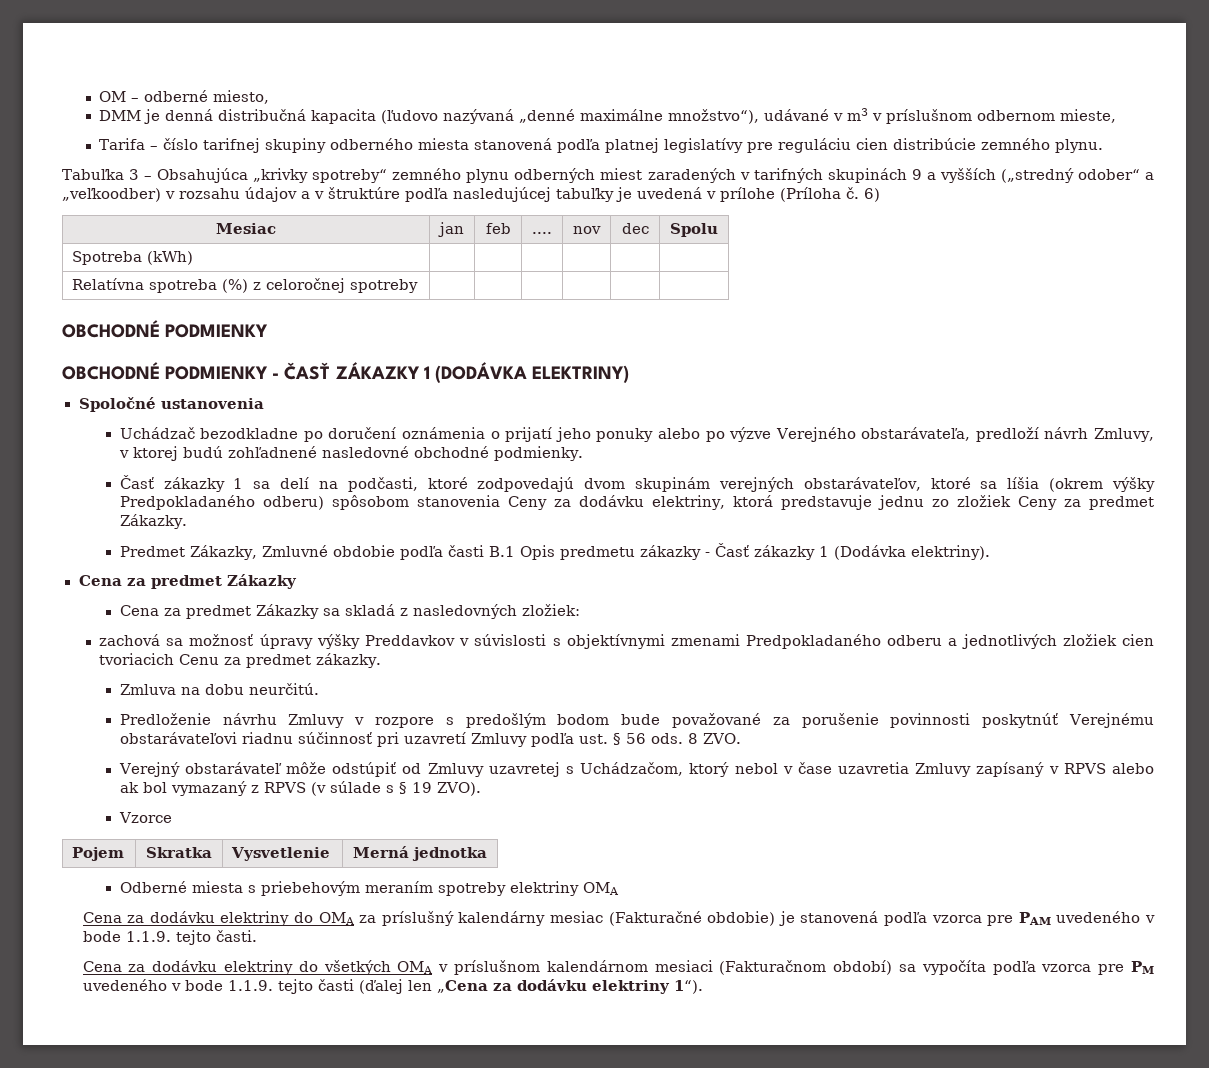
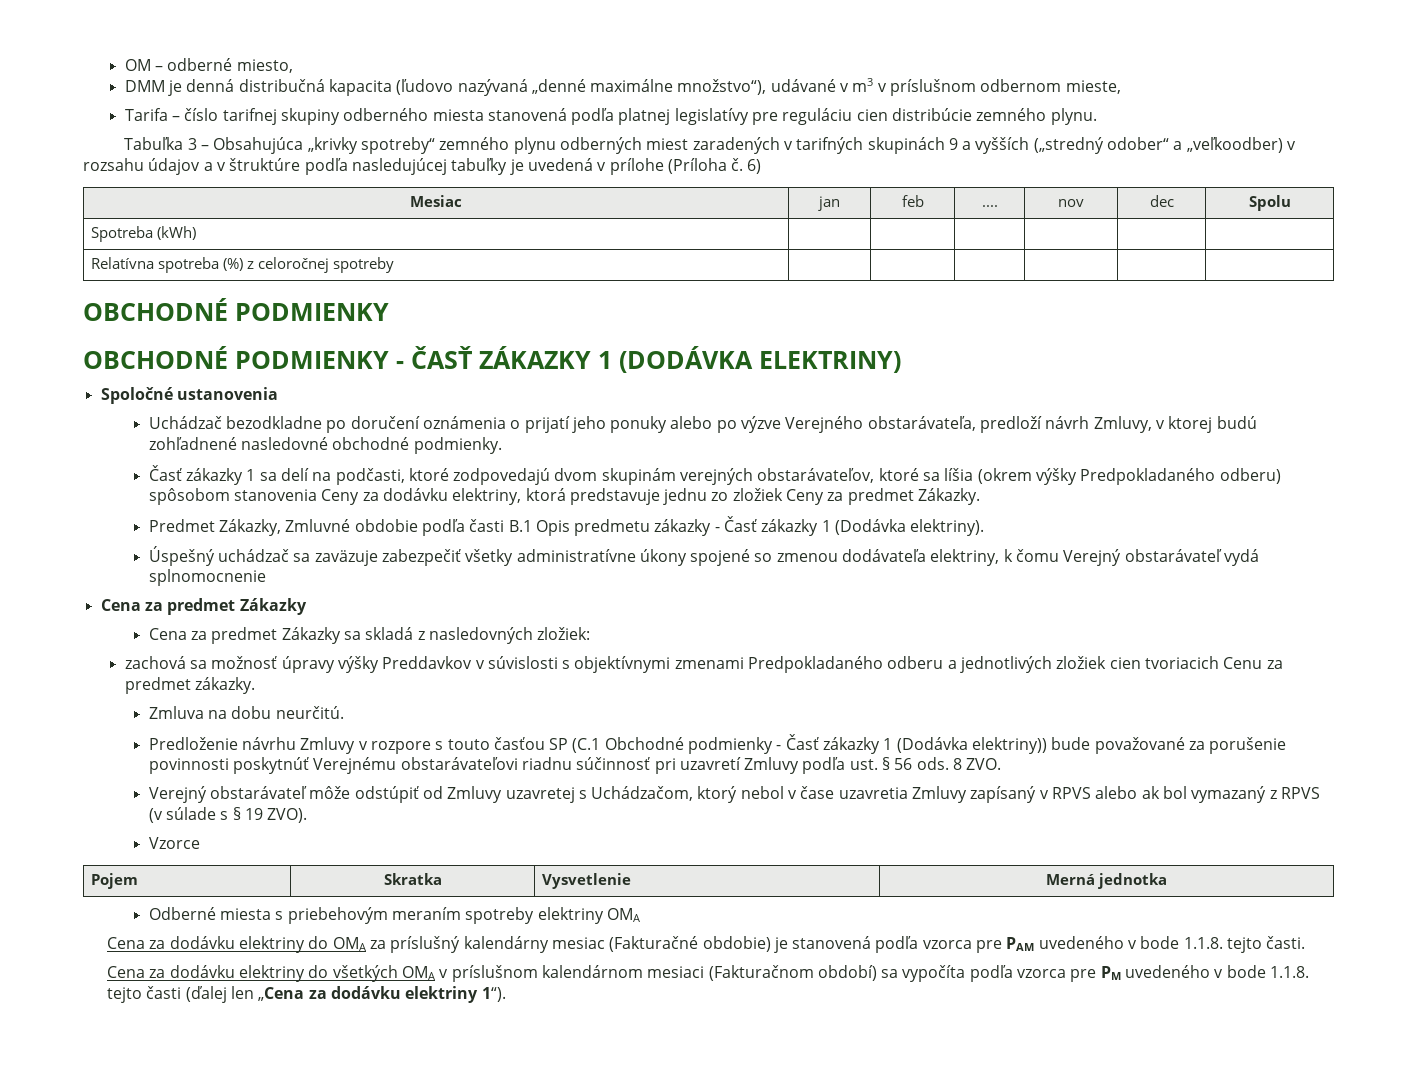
+ Úspešný uchádzač sa zaväzuje zabezpečiť všetky administratívne úkony spojené so zmenou dodávateľa elektriny, k čomu Verejný obstarávateľ vydá splnomocnenie
- Predloženie návrhu Zmluvy v rozpore s predošlým bodom bude považované za porušenie povinnosti poskytnúť Verejnému obstarávateľovi riadnu súčinnosť pri uzavretí Zmluvy podľa ust. § 56 ods.
+ Predloženie návrhu Zmluvy v rozpore s touto časťou SP (C.1 Obchodné podmienky - Časť zákazky 1 (Dodávka elektriny)) bude považované za porušenie povinnosti poskytnúť Verejnému obstarávateľovi riadnu súčinnosť pri uzavretí Zmluvy podľa ust. § 56 ods.
- Cena za dodávku elektriny do OMA za príslušný kalendárny mesiac (Fakturačné obdobie) je stanovená podľa vzorca pre PAM uvedeného v bode 1.1.9. tejto časti.
+ Cena za dodávku elektriny do OMA za príslušný kalendárny mesiac (Fakturačné obdobie) je stanovená podľa vzorca pre PAM uvedeného v bode 1.1.8. tejto časti.
- Cena za dodávku elektriny do všetkých OMA v príslušnom kalendárnom mesiaci (Fakturačnom období) sa vypočíta podľa vzorca pre PM uvedeného v bode 1.1.9. tejto časti (ďalej len „Cena za dodávku elektriny 1“).
+ Cena za dodávku elektriny do všetkých OMA v príslušnom kalendárnom mesiaci (Fakturačnom období) sa vypočíta podľa vzorca pre PM uvedeného v bode 1.1.8. tejto časti (ďalej len „Cena za dodávku elektriny 1“).

